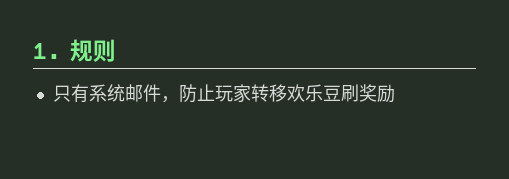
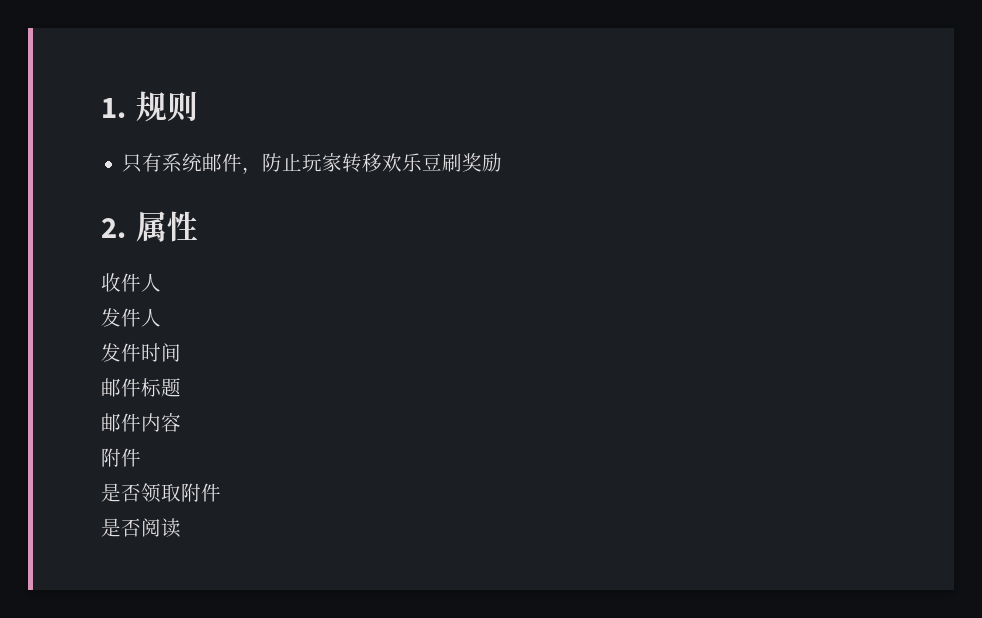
+ 2.属性
+ 收件人
+ 发件人
+ 发件时间
+ 邮件标题
+ 邮件内容
+ 附件
+ 是否领取附件
+ 是否阅读

